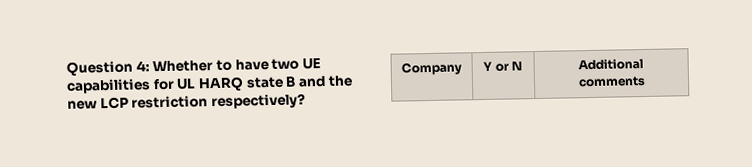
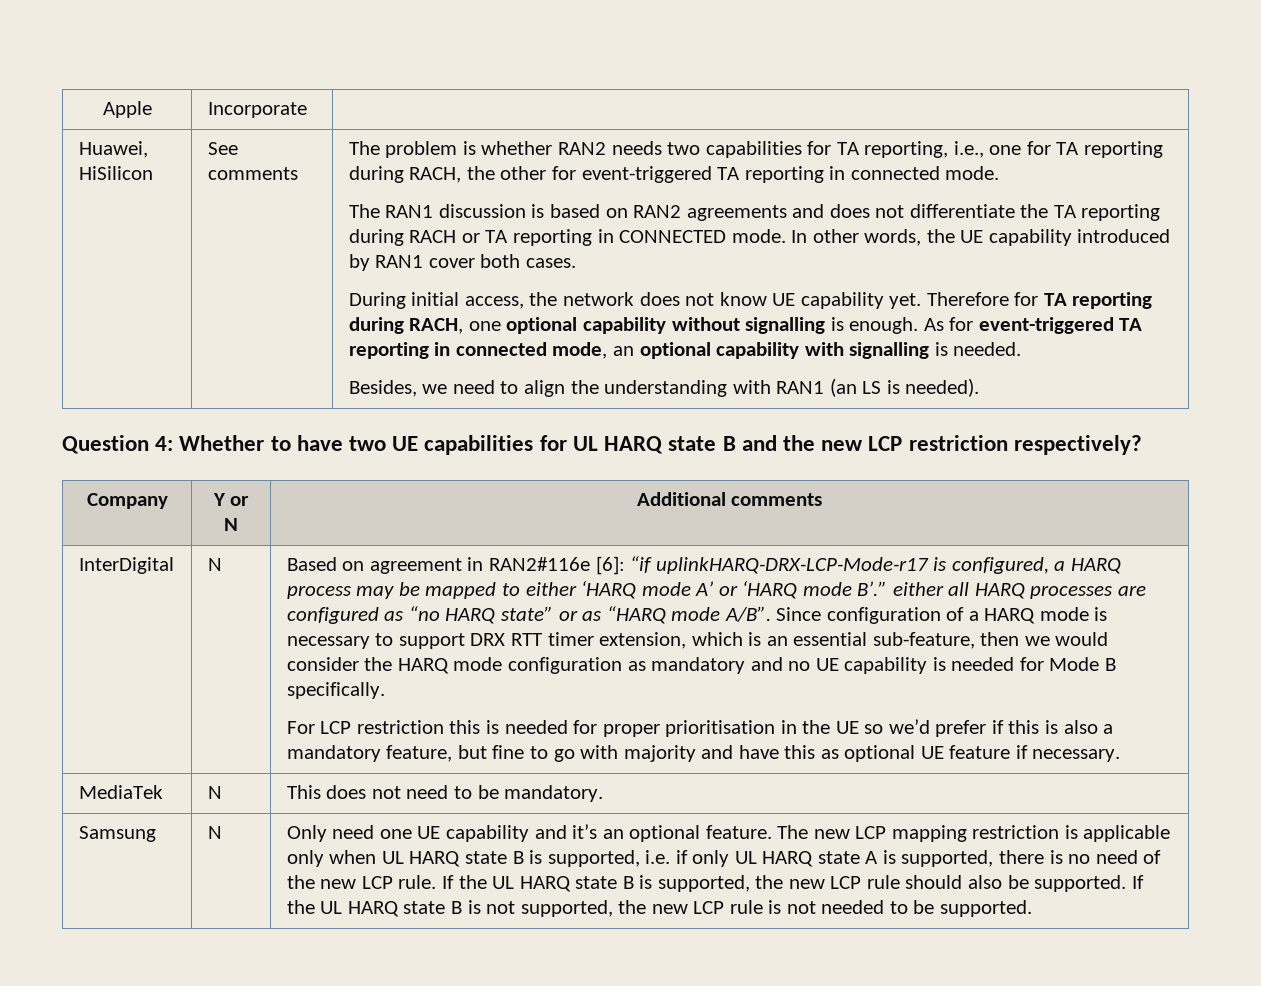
+ Apple | Incorporate |
+ Huawei, HiSilicon | See comments | The problem is whether RAN2 needs two capabilities for TA reporting, i.e., one for TA reporting during RACH, the other for event-triggered TA reporting in connected mode.
+ The RAN1 discussion is based on RAN2 agreements and does not differentiate the TA reporting during RACH or TA reporting in CONNECTED mode. In other words, the UE capability introduced by RAN1 cover both cases.
+ During initial access, the network does not know UE capability yet. Therefore for TA reporting during RACH, one optional capability without signalling is enough. As for event-triggered TA reporting in connected mode, an optional capability with signalling is needed.
+ Besides, we need to align the understanding with RAN1 (an LS is needed).
+ InterDigital | N | Based on agreement in RAN2#116e [6]: “if uplinkHARQ-DRX-LCP-Mode-r17 is configured, a HARQ process may be mapped to either ‘HARQ mode A’ or ‘HARQ mode B’.” either all HARQ processes are configured as “no HARQ state” or as “HARQ mode A/B”. Since configuration of a HARQ mode is necessary to support DRX RTT timer extension, which is an essential sub-feature, then we would consider the HARQ mode configuration as mandatory and no UE capability is needed for Mode B specifically.
+ For LCP restriction this is needed for proper prioritisation in the UE so we’d prefer if this is also a mandatory feature, but fine to go with majority and have this as optional UE feature if necessary.
+ MediaTek | N | This does not need to be mandatory.
+ Samsung | N | Only need one UE capability and it’s an optional feature. The new LCP mapping restriction is applicable only when UL HARQ state B is supported, i.e. if only UL HARQ state A is supported, there is no need of the new LCP rule. If the UL HARQ state B is supported, the new LCP rule should also be supported. If the UL HARQ state B is not supported, the new LCP rule is not needed to be supported.

